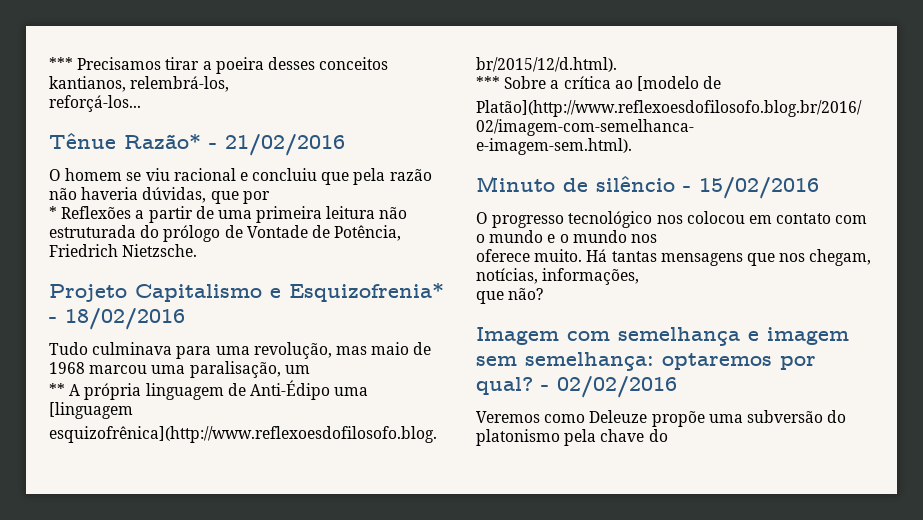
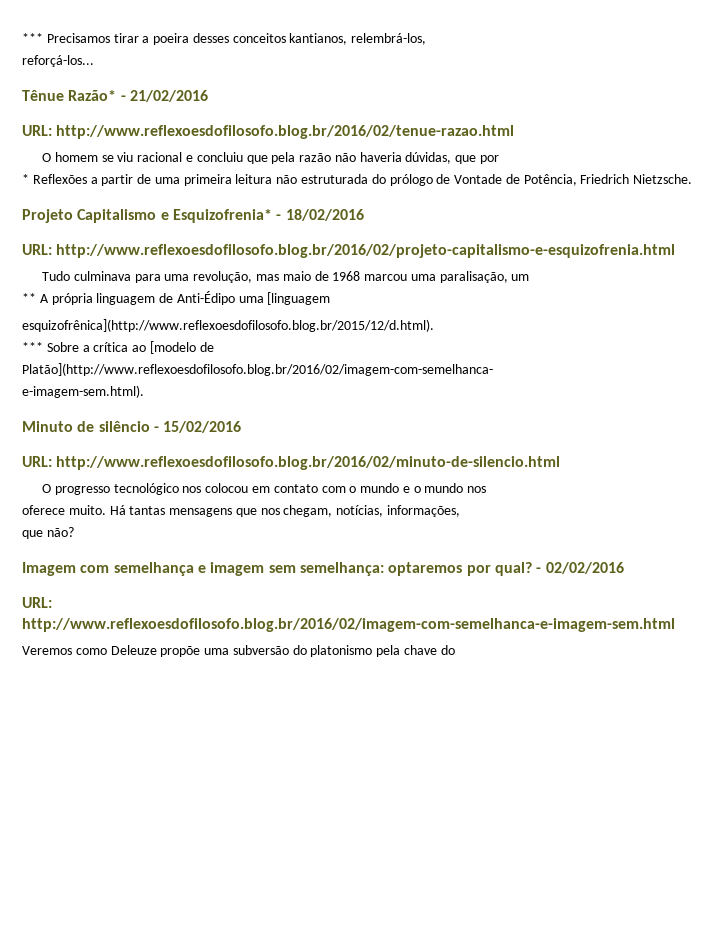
+ URL: http://www.reflexoesdofilosofo.blog.br/2016/02/tenue-razao.html
+ URL: http://www.reflexoesdofilosofo.blog.br/2016/02/projeto-capitalismo-e-esquizofrenia.html
+ URL: http://www.reflexoesdofilosofo.blog.br/2016/02/minuto-de-silencio.html
+ URL: http://www.reflexoesdofilosofo.blog.br/2016/02/imagem-com-semelhanca-e-imagem-sem.html

